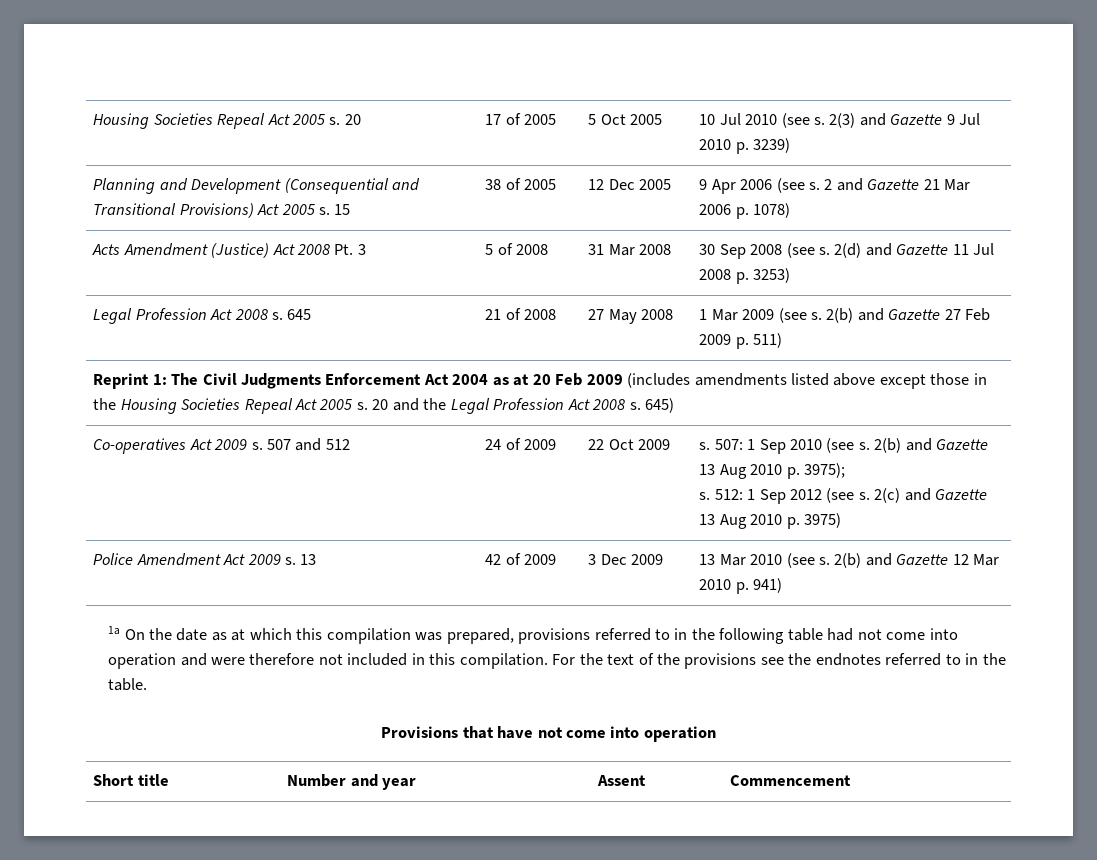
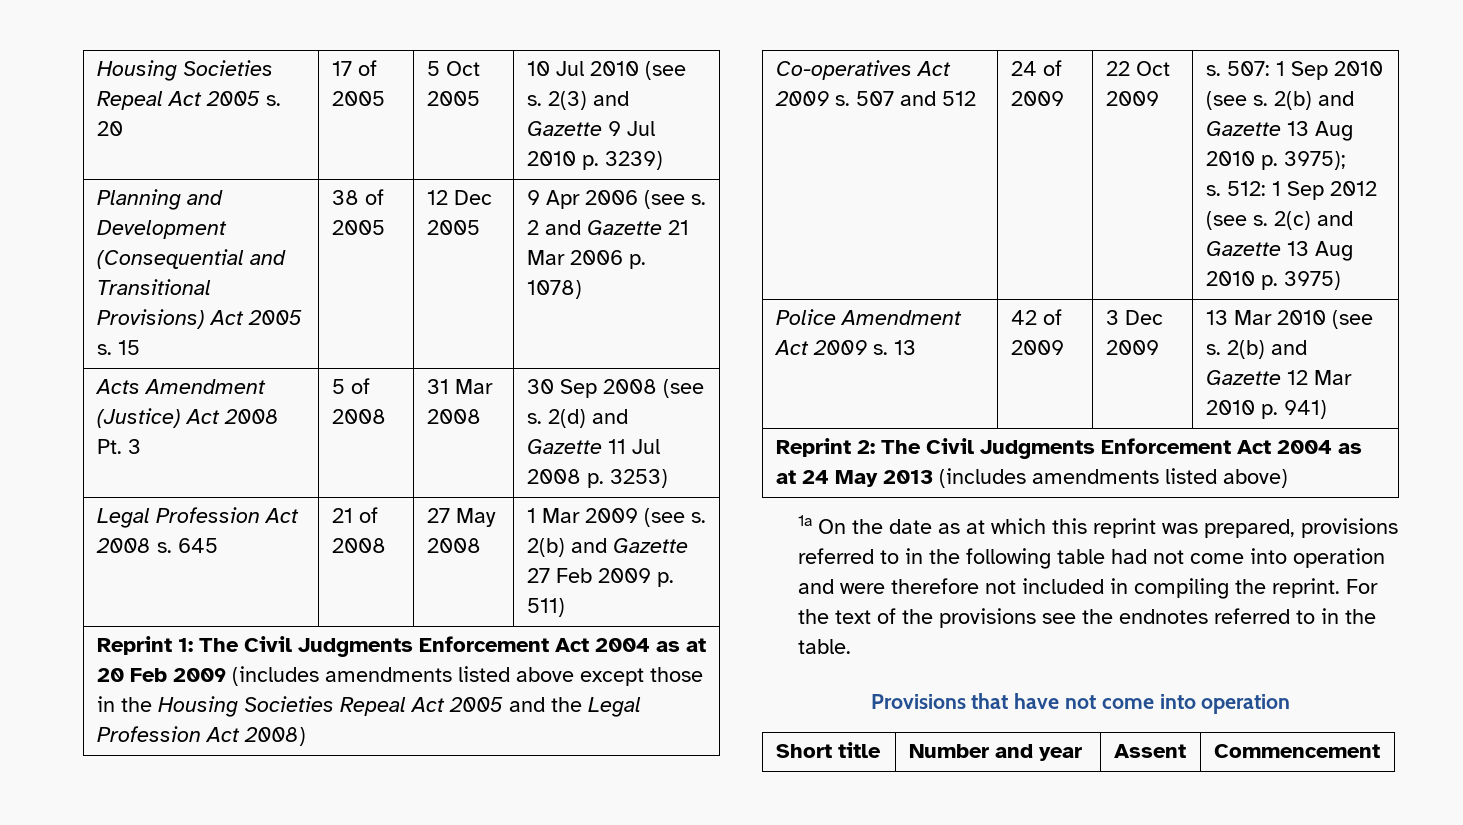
- Reprint 1: The Civil Judgments Enforcement Act 2004 as at 20 Feb 2009 (includes amendments listed above except those in the Housing Societies Repeal Act 2005 s. 20 and the Legal Profession Act 2008 s. 645)
+ Reprint 1: The Civil Judgments Enforcement Act 2004 as at 20 Feb 2009 (includes amendments listed above except those in the Housing Societies Repeal Act 2005 and the Legal Profession Act 2008)
+ Reprint 2: The Civil Judgments Enforcement Act 2004 as at 24 May 2013 (includes amendments listed above)
- 1a On the date as at which this compilation was prepared, provisions referred to in the following table had not come into operation and were therefore not included in this compilation.
+ 1a On the date as at which this reprint was prepared, provisions referred to in the following table had not come into operation and were therefore not included in compiling the reprint.

